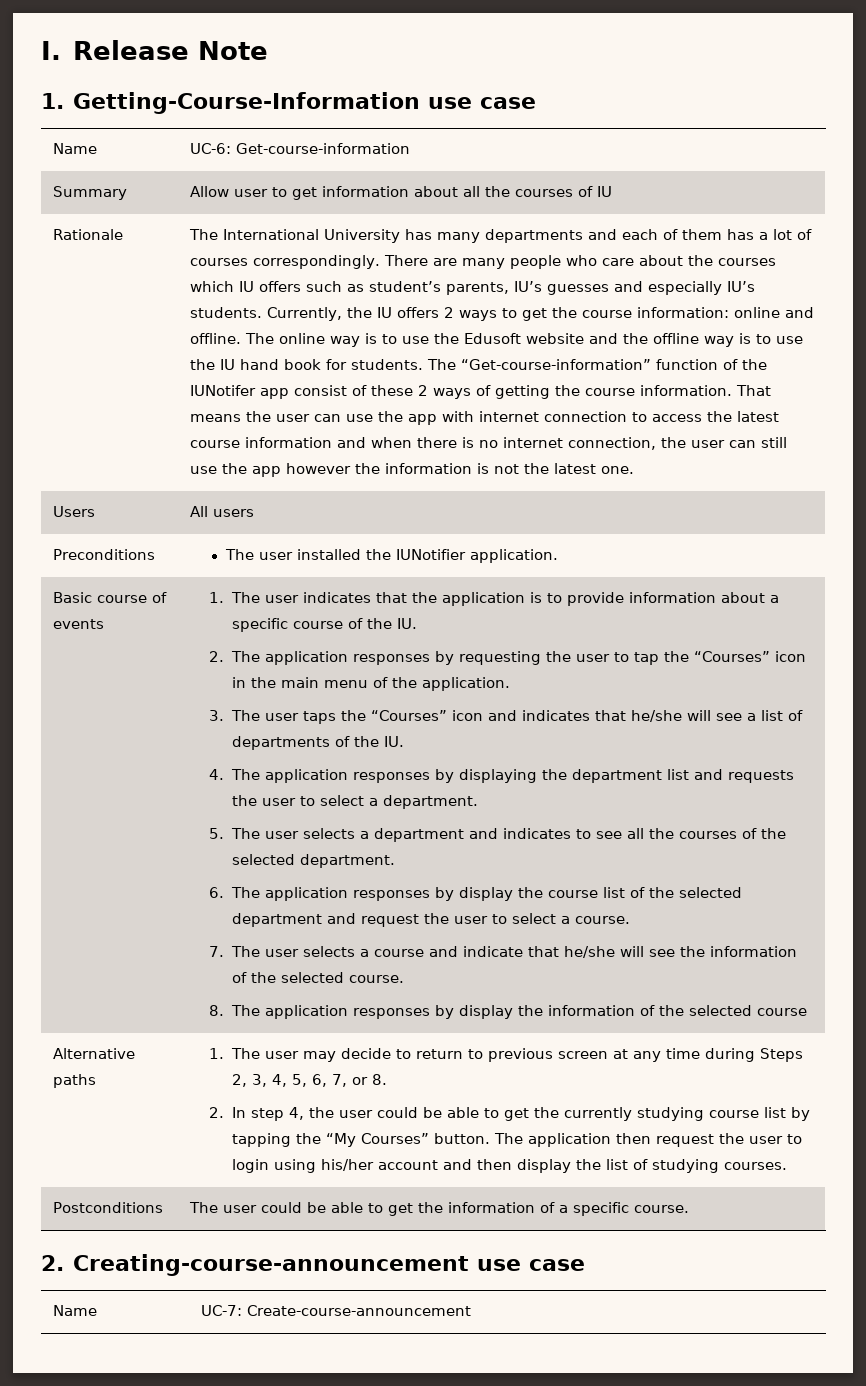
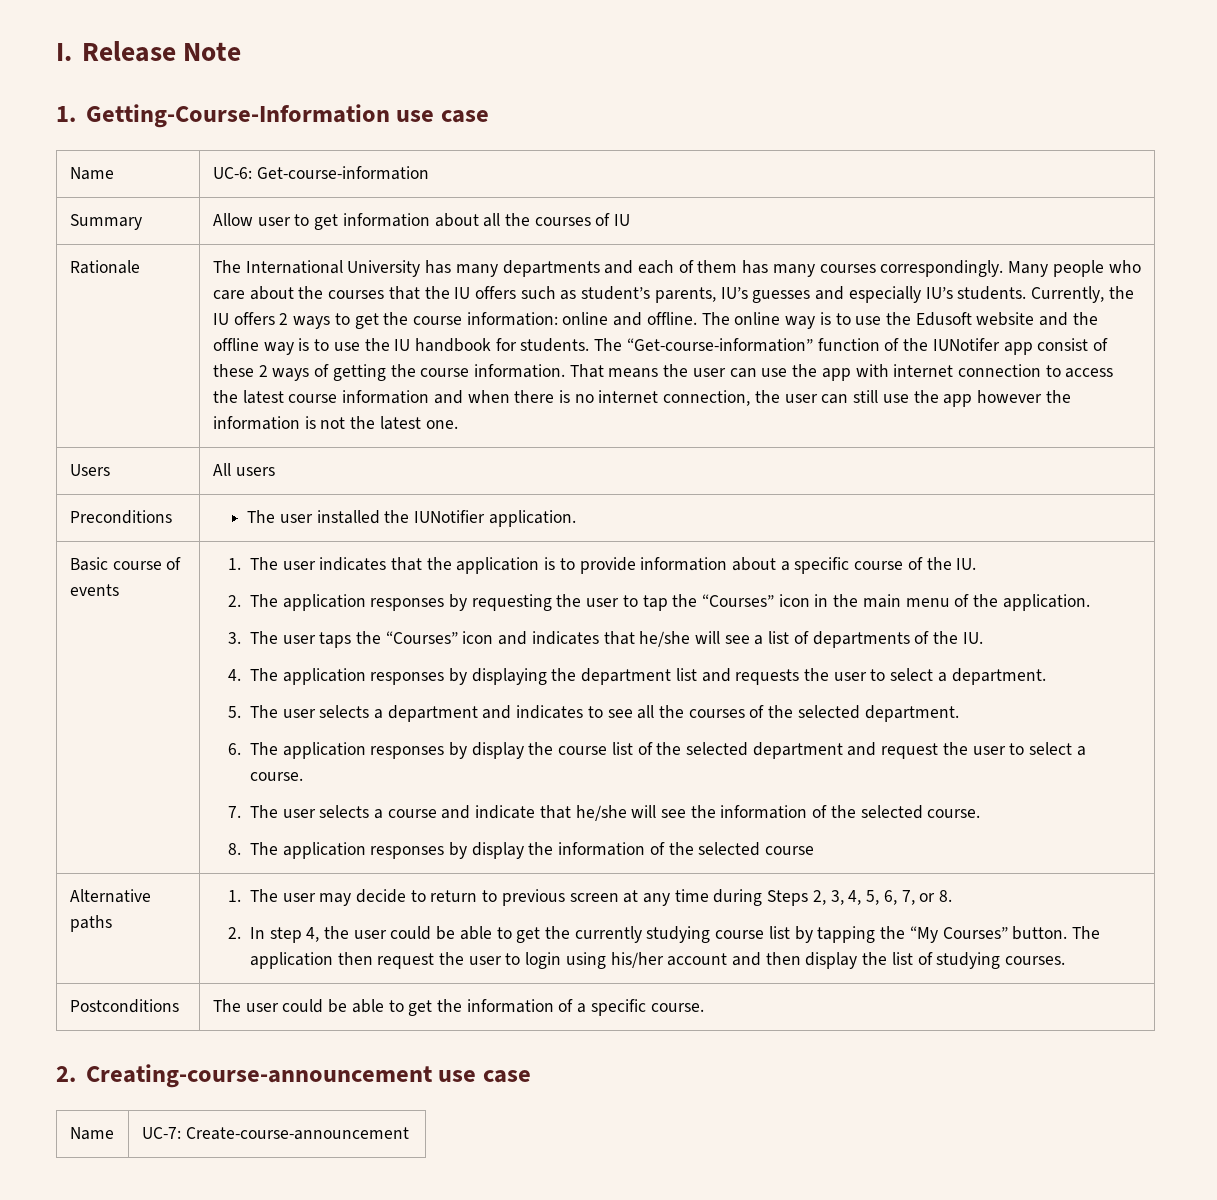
- The International University has many departments and each of them has a lot of courses correspondingly. There are many people who care about the courses which IU offers such as student’s parents, IU’s guesses and especially IU’s students.
+ The International University has many departments and each of them has many courses correspondingly. Many people who care about the courses that the IU offers such as student’s parents, IU’s guesses and especially IU’s students.
- The online way is to use the Edusoft website and the offline way is to use the IU hand book for students.
+ The online way is to use the Edusoft website and the offline way is to use the IU handbook for students.

